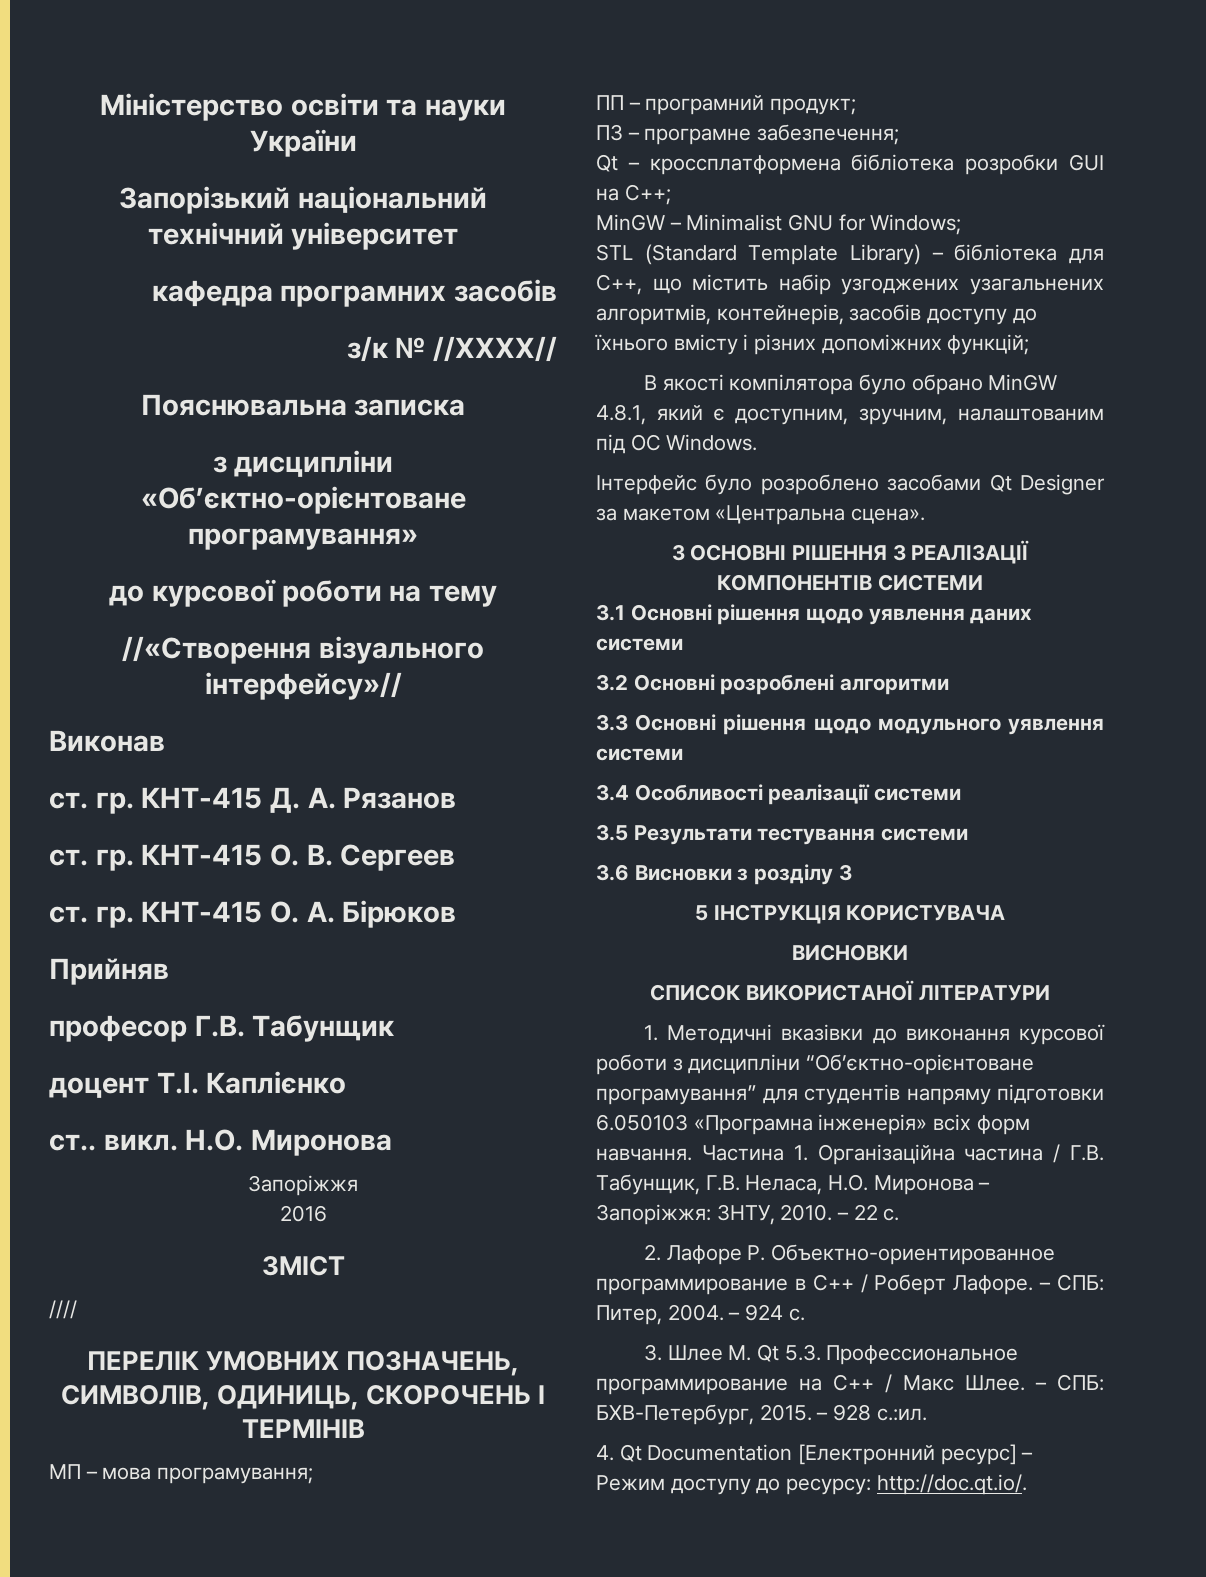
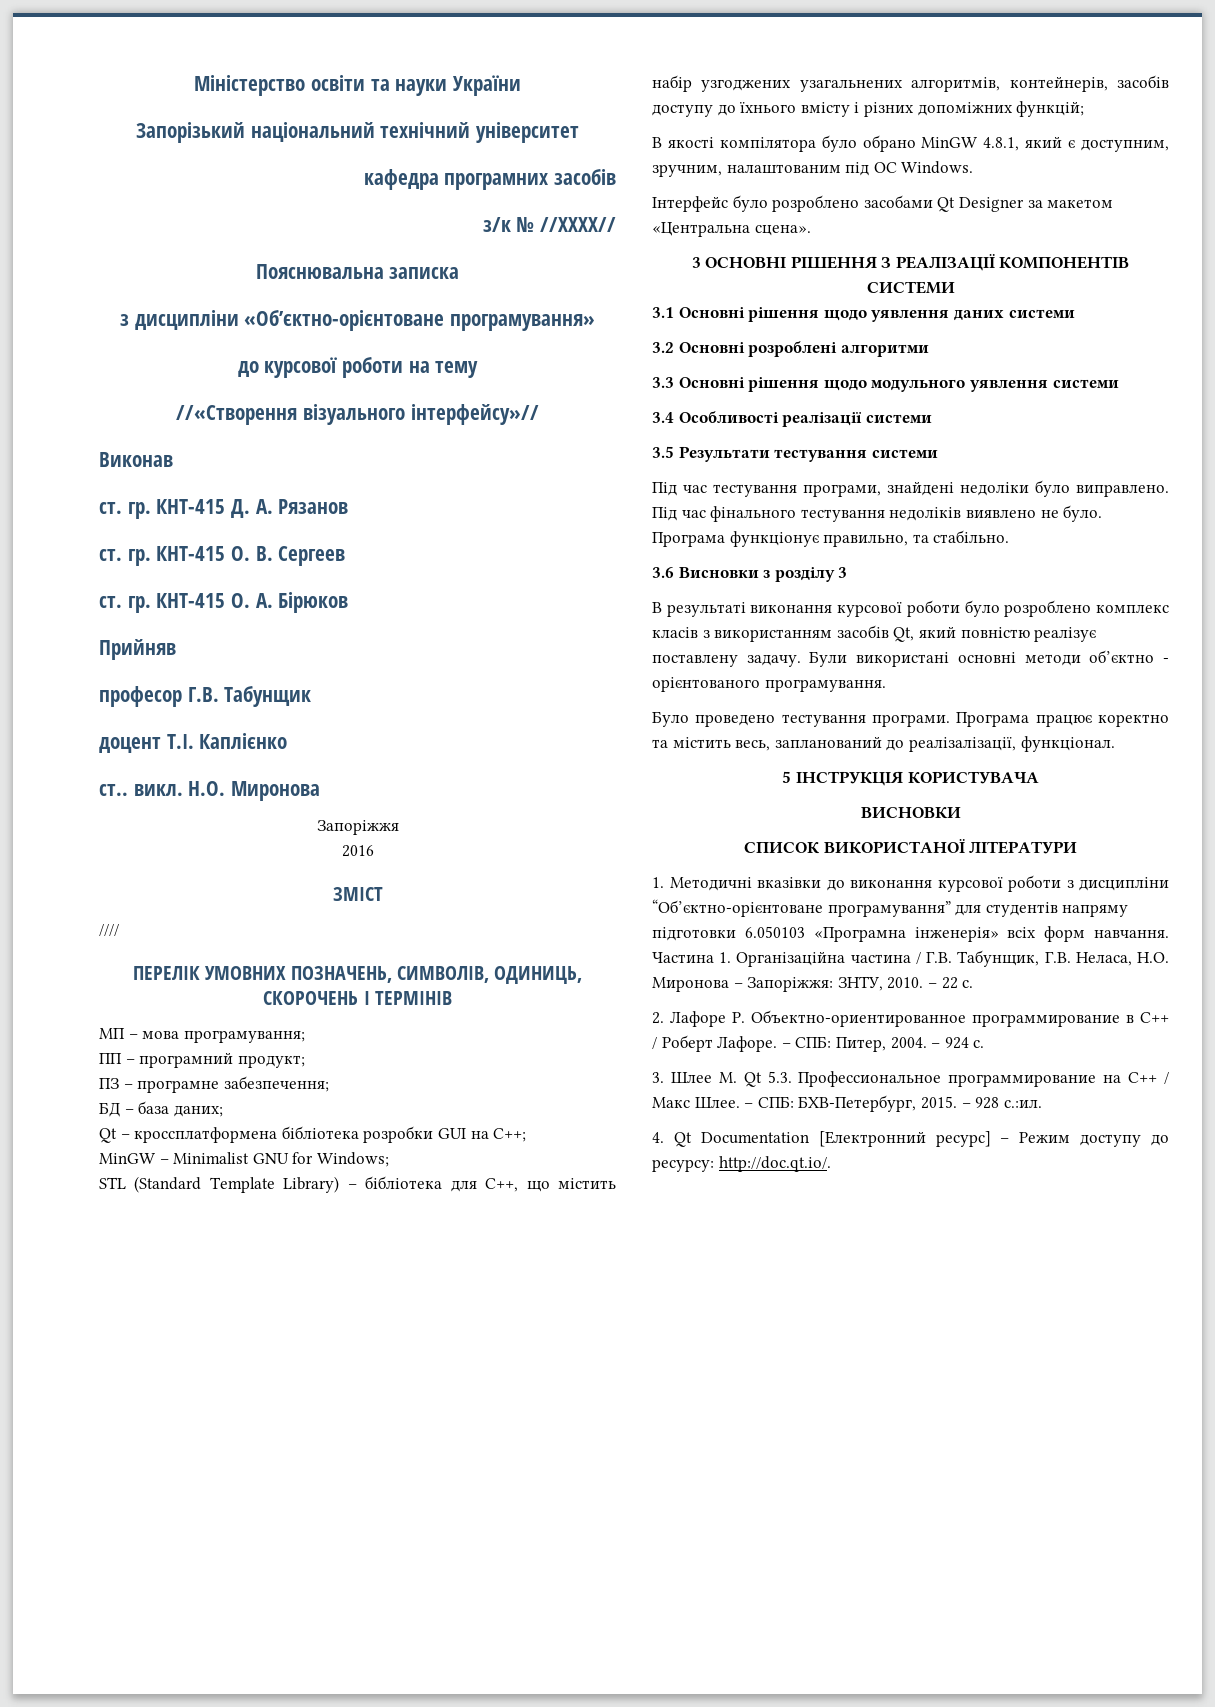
+ БД – база даних;
+ Під час тестування програми, знайдені недоліки було виправлено. Під час фінального тестування недоліків виявлено не було. Програма функціонує правильно, та стабільно.
+ В результаті виконання курсової роботи було розроблено комплекс класів з використанням засобів Qt, який повністю реалізує поставлену задачу. Були використані основні методи об’єктно - орієнтованого програмування.
+ Було проведено тестування програми. Програма працює коректно та містить весь, запланований до реалізалізації, функціонал.

